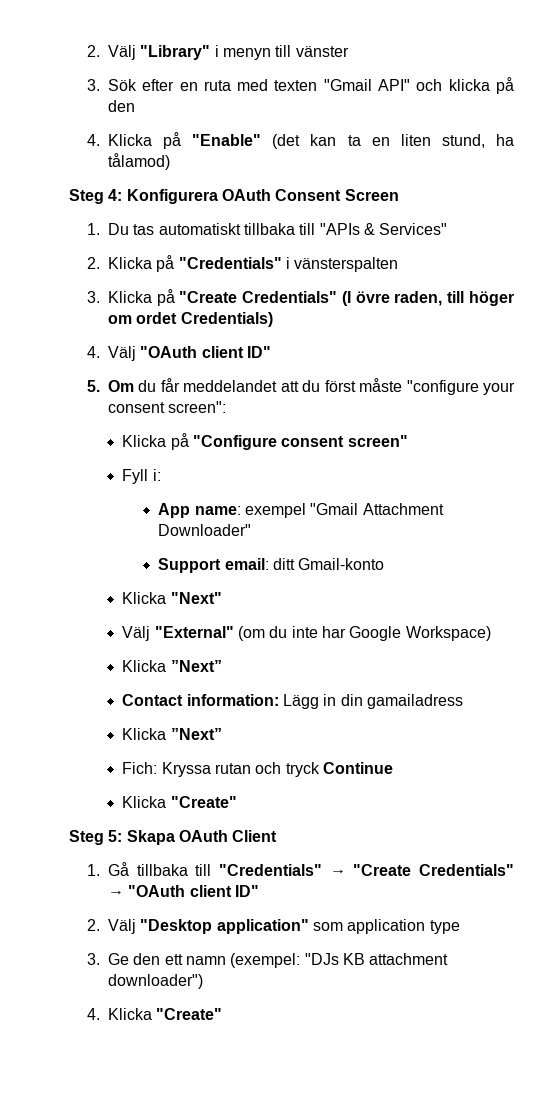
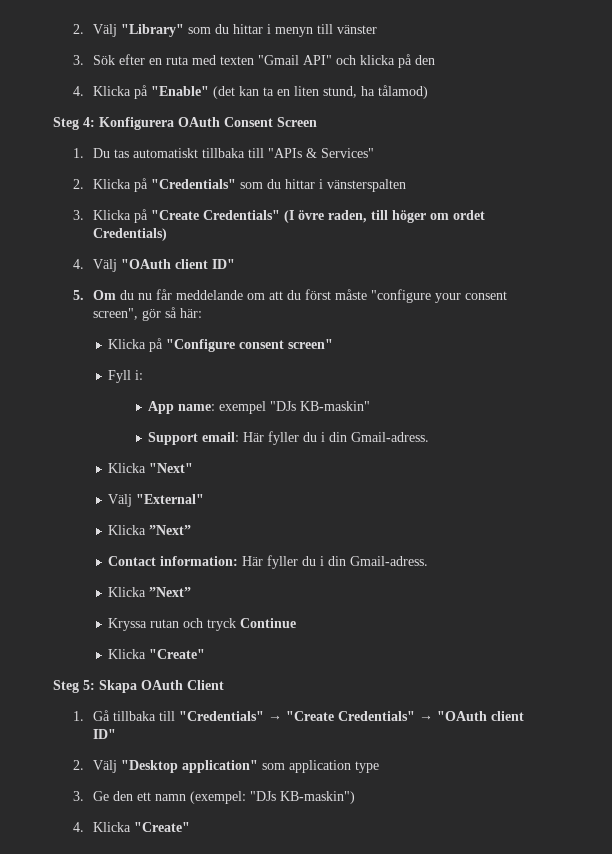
- 2. Välj "Library" i menyn till vänster
+ 2. Välj "Library" som du hittar i menyn till vänster
- 2. Klicka på "Credentials" i vänsterspalten
+ 2. Klicka på "Credentials" som du hittar i vänsterspalten
- 5. Om du får meddelandet att du först måste "configure your consent screen":
+ 5. Om du nu får meddelande om att du först måste "configure your consent screen", gör så här:
- App name: exempel "Gmail Attachment Downloader"
+ App name: exempel "DJs KB-maskin"
- Support email: ditt Gmail-konto
+ Support email: Här fyller du i din Gmail-adress.
  Klicka "Next"
- Välj "External" (om du inte har Google Workspace)
+ Välj "External"
  Klicka ”Next”
- Contact information: Lägg in din gamailadress
+ Contact information: Här fyller du i din Gmail-adress.
  Klicka ”Next”
- Fich: Kryssa rutan och tryck Continue
+ Kryssa rutan och tryck Continue
- 3. Ge den ett namn (exempel: "DJs KB attachment downloader")
+ 3. Ge den ett namn (exempel: "DJs KB-maskin")

